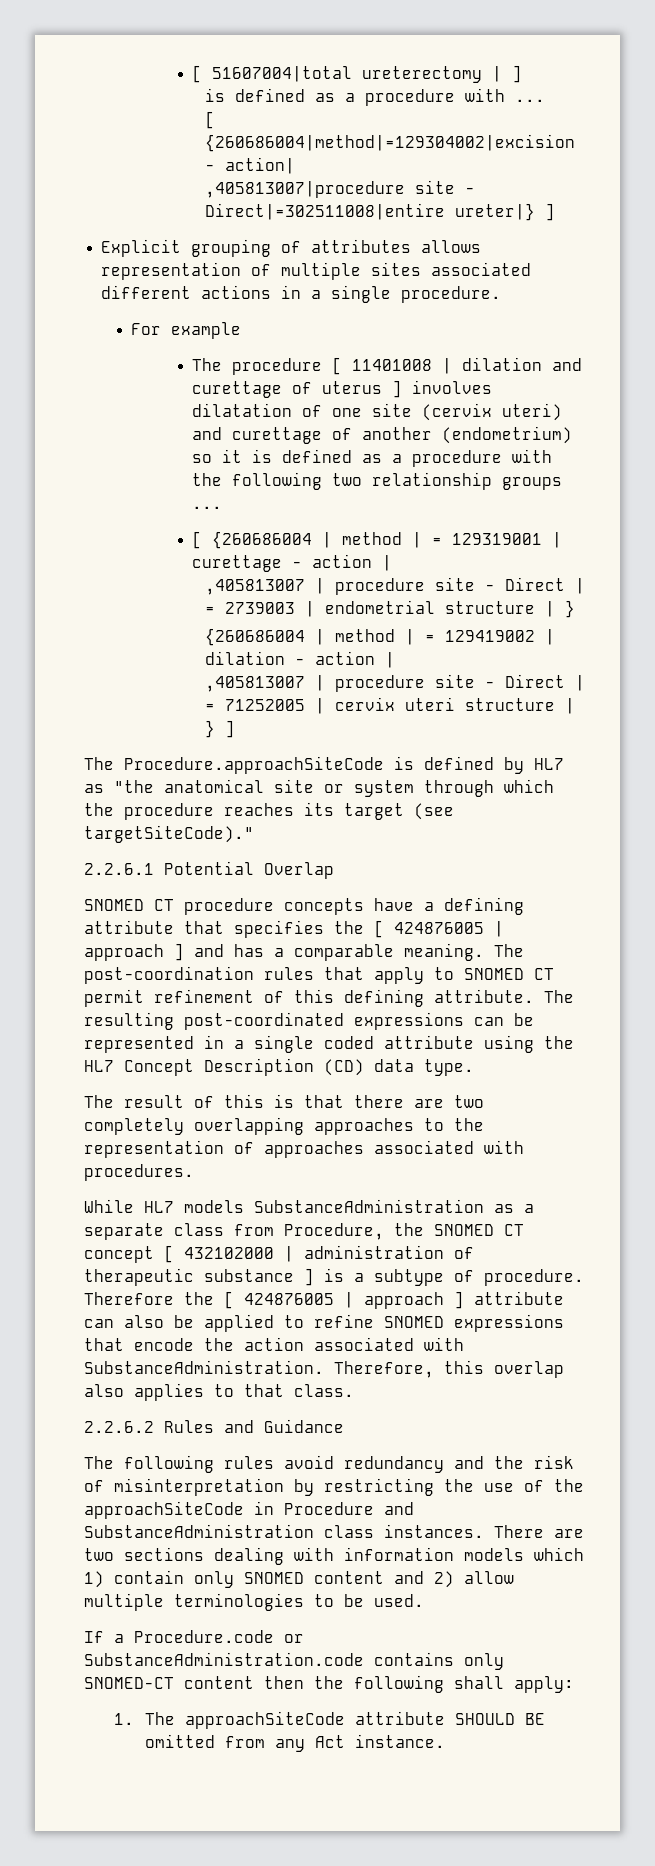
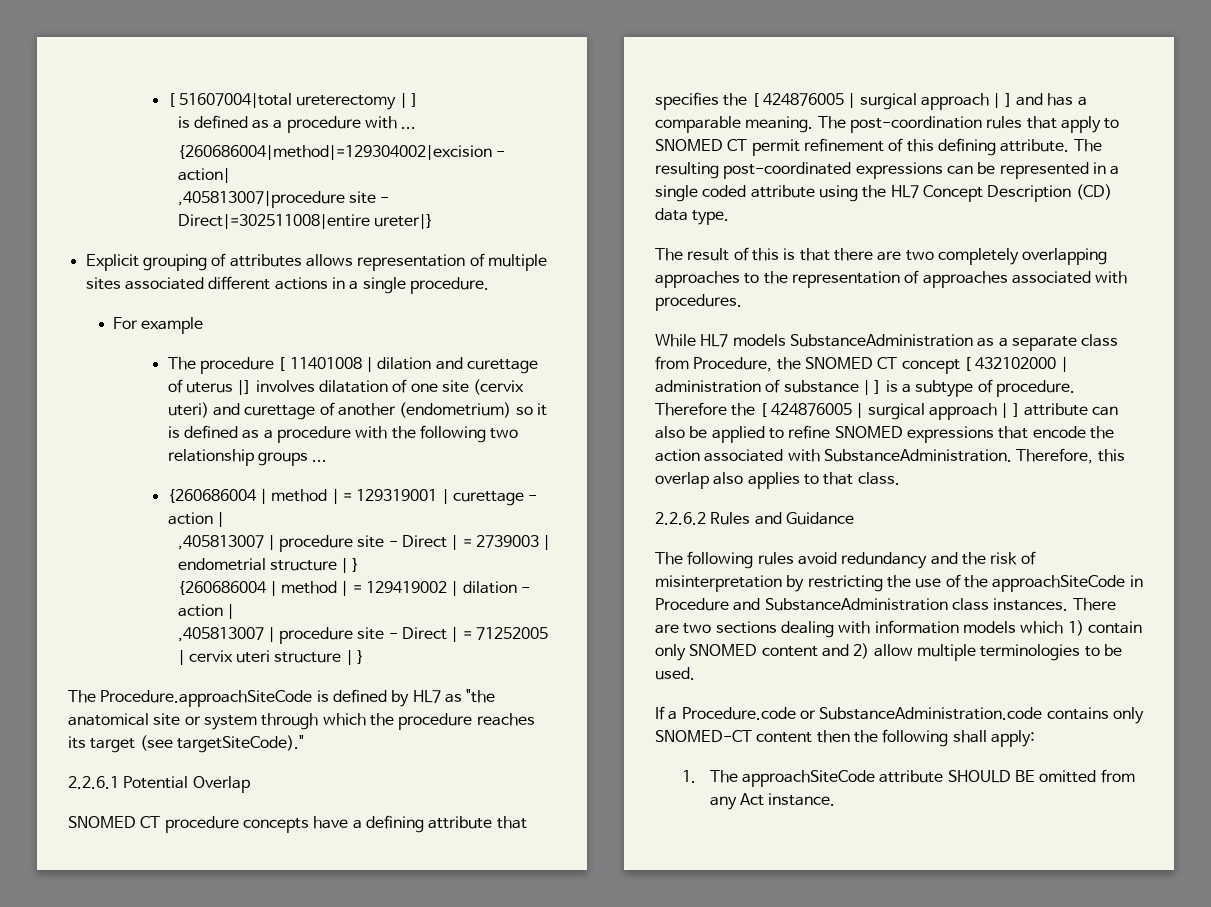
- [ {260686004|method|=129304002|excision - action|
+ {260686004|method|=129304002|excision - action|
- ,405813007|procedure site - Direct|=302511008|entire ureter|} ]
+ ,405813007|procedure site - Direct|=302511008|entire ureter|}
- The procedure [ 11401008 | dilation and curettage of uterus ] involves dilatation of one site (cervix uteri) and curettage of another (endometrium) so it is defined as a procedure with the following two relationship groups ...
+ The procedure [ 11401008 | dilation and curettage of uterus |] involves dilatation of one site (cervix uteri) and curettage of another (endometrium) so it is defined as a procedure with the following two relationship groups ...
- [ {260686004 | method | = 129319001 | curettage - action |
+ {260686004 | method | = 129319001 | curettage - action |
- ,405813007 | procedure site - Direct | = 71252005 | cervix uteri structure | } ]
+ ,405813007 | procedure site - Direct | = 71252005 | cervix uteri structure | }
- SNOMED CT procedure concepts have a defining attribute that specifies the [ 424876005 | approach ] and has a comparable meaning.
+ SNOMED CT procedure concepts have a defining attribute that specifies the [ 424876005 | surgical approach | ] and has a comparable meaning.
- While HL7 models SubstanceAdministration as a separate class from Procedure, the SNOMED CT concept [ 432102000 | administration of therapeutic substance ] is a subtype of procedure.
+ While HL7 models SubstanceAdministration as a separate class from Procedure, the SNOMED CT concept [ 432102000 | administration of substance | ] is a subtype of procedure.
- Therefore the [ 424876005 | approach ] attribute can also be applied to refine SNOMED expressions that encode the action associated with SubstanceAdministration.
+ Therefore the [ 424876005 | surgical approach | ] attribute can also be applied to refine SNOMED expressions that encode the action associated with SubstanceAdministration.

